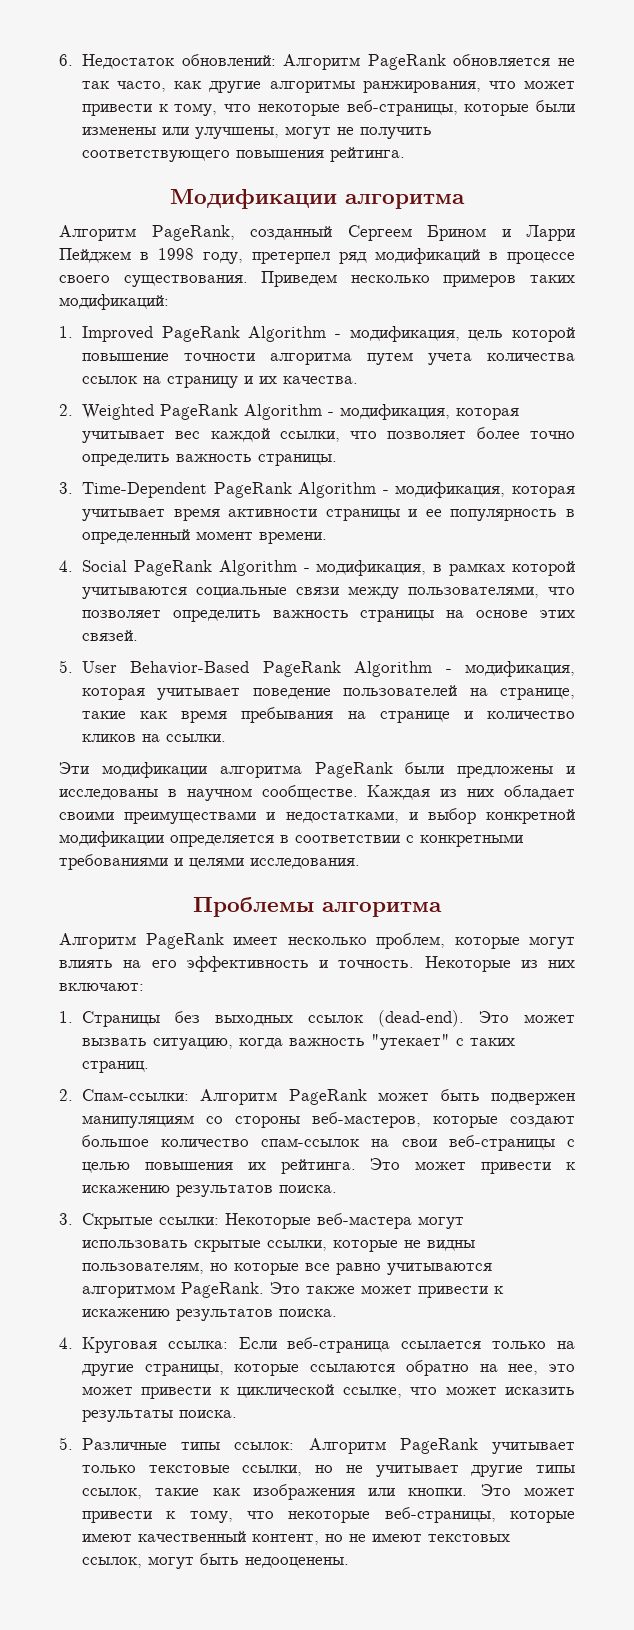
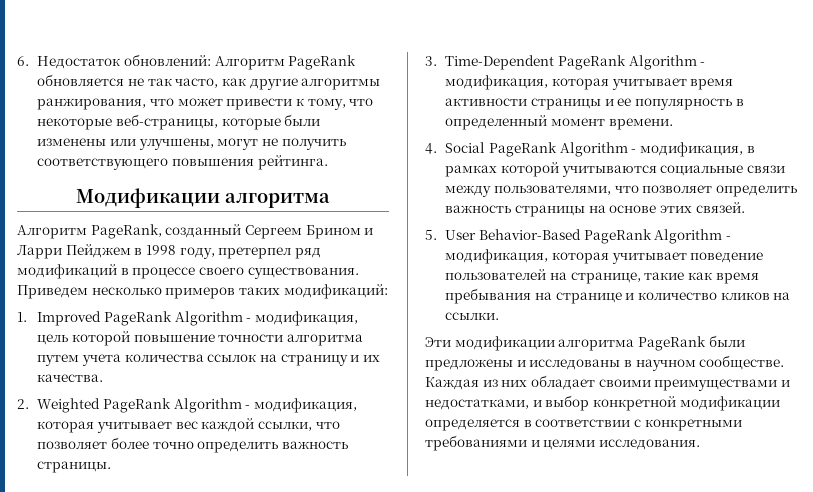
- Проблемы алгоритма
- Алгоритм PageRank имеет несколько проблем, которые могут влиять на его эффективность и точность. Некоторые из них включают:
- 1. Страницы без выходных ссылок (dead-end). Это может вызвать ситуацию, когда важность "утекает" с таких страниц.
- 2. Спам-ссылки: Алгоритм PageRank может быть подвержен манипуляциям со стороны веб-мастеров, которые создают большое количество спам-ссылок на свои веб-страницы с целью повышения их рейтинга. Это может привести к искажению результатов поиска.
- 3. Скрытые ссылки: Некоторые веб-мастера могут использовать скрытые ссылки, которые не видны пользователям, но которые все равно учитываются алгоритмом PageRank. Это также может привести к искажению результатов поиска.
- 4. Круговая ссылка: Если веб-страница ссылается только на другие страницы, которые ссылаются обратно на нее, это может привести к циклической ссылке, что может исказить результаты поиска.
- 5. Различные типы ссылок: Алгоритм PageRank учитывает только текстовые ссылки, но не учитывает другие типы ссылок, такие как изображения или кнопки. Это может привести к тому, что некоторые веб-страницы, которые имеют качественный контент, но не имеют текстовых ссылок, могут быть недооценены.

